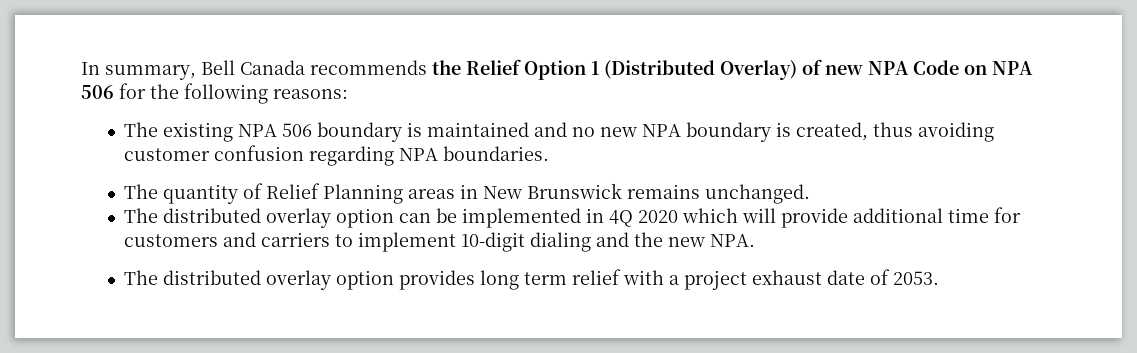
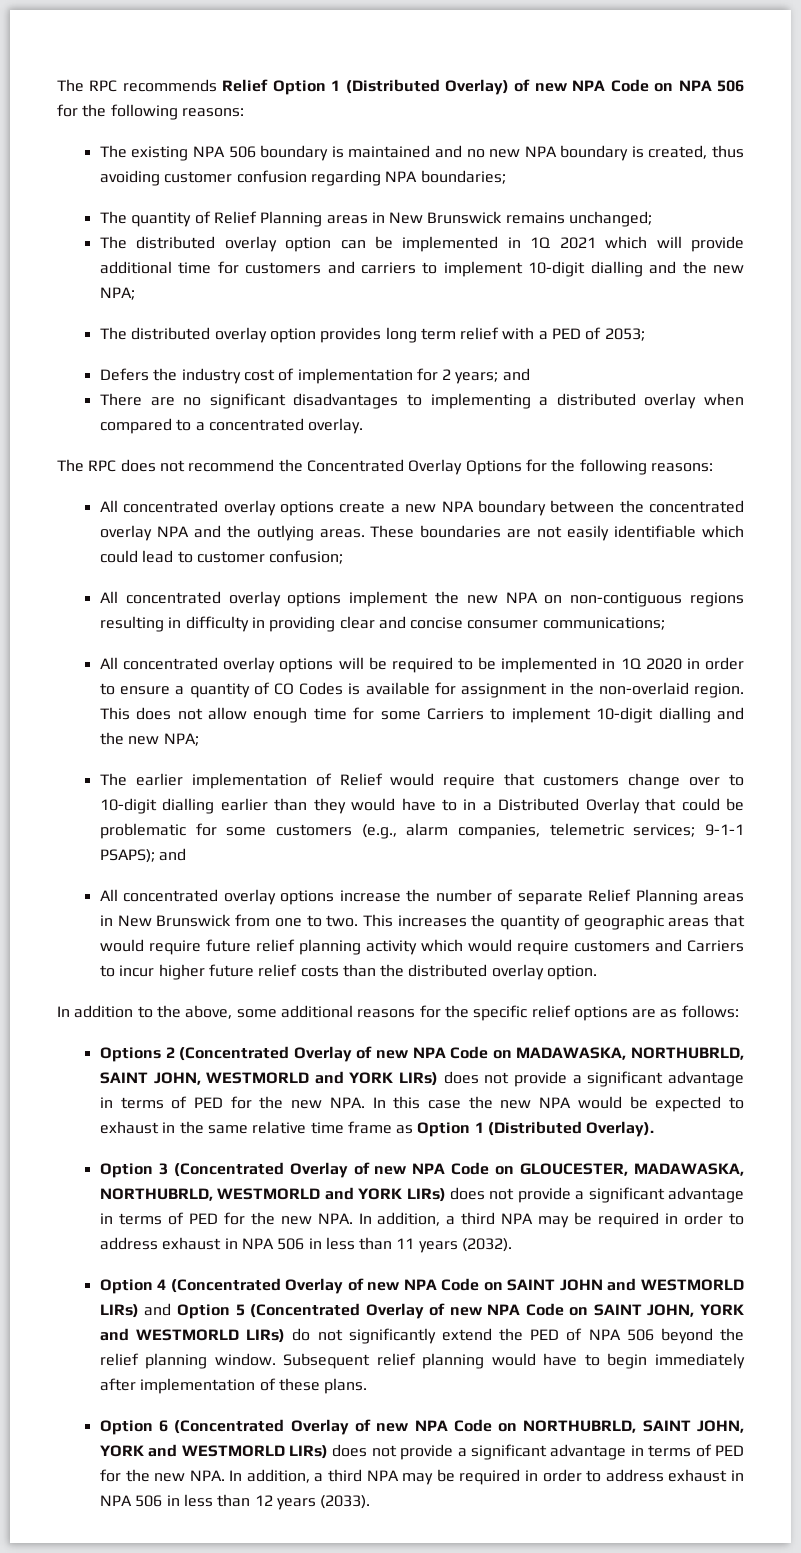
- In summary, Bell Canada recommends the Relief Option 1 (Distributed Overlay) of new NPA Code on NPA 506 for the following reasons:
+ The RPC recommends Relief Option 1 (Distributed Overlay) of new NPA Code on NPA 506 for the following reasons:
- The existing NPA 506 boundary is maintained and no new NPA boundary is created, thus avoiding customer confusion regarding NPA boundaries.
+ The existing NPA 506 boundary is maintained and no new NPA boundary is created, thus avoiding customer confusion regarding NPA boundaries;
- The quantity of Relief Planning areas in New Brunswick remains unchanged.
+ The quantity of Relief Planning areas in New Brunswick remains unchanged;
- The distributed overlay option can be implemented in 4Q 2020 which will provide additional time for customers and carriers to implement 10-digit dialing and the new NPA.
+ The distributed overlay option can be implemented in 1Q 2021 which will provide additional time for customers and carriers to implement 10-digit dialling and the new NPA;
- The distributed overlay option provides long term relief with a project exhaust date of 2053.
+ The distributed overlay option provides long term relief with a PED of 2053;
+ Defers the industry cost of implementation for 2 years; and
+ There are no significant disadvantages to implementing a distributed overlay when compared to a concentrated overlay.
+ The RPC does not recommend the Concentrated Overlay Options for the following reasons:
+ All concentrated overlay options create a new NPA boundary between the concentrated overlay NPA and the outlying areas. These boundaries are not easily identifiable which could lead to customer confusion;
+ All concentrated overlay options implement the new NPA on non-contiguous regions resulting in difficulty in providing clear and concise consumer communications;
+ All concentrated overlay options will be required to be implemented in 1Q 2020 in order to ensure a quantity of CO Codes is available for assignment in the non-overlaid region. This does not allow enough time for some Carriers to implement 10-digit dialling and the new NPA;
+ The earlier implementation of Relief would require that customers change over to 10-digit dialling earlier than they would have to in a Distributed Overlay that could be problematic for some customers (e.g., alarm companies, telemetric services; 9-1-1 PSAPS); and
+ All concentrated overlay options increase the number of separate Relief Planning areas in New Brunswick from one to two. This increases the quantity of geographic areas that would require future relief planning activity which would require customers and Carriers to incur higher future relief costs than the distributed overlay option.
+ In addition to the above, some additional reasons for the specific relief options are as follows:
+ Options 2 (Concentrated Overlay of new NPA Code on MADAWASKA, NORTHUBRLD, SAINT JOHN, WESTMORLD and YORK LIRs) does not provide a significant advantage in terms of PED for the new NPA. In this case the new NPA would be expected to exhaust in the same relative time frame as Option 1 (Distributed Overlay).
+ Option 3 (Concentrated Overlay of new NPA Code on GLOUCESTER, MADAWASKA, NORTHUBRLD, WESTMORLD and YORK LIRs) does not provide a significant advantage in terms of PED for the new NPA. In addition, a third NPA may be required in order to address exhaust in NPA 506 in less than 11 years (2032).
+ Option 4 (Concentrated Overlay of new NPA Code on SAINT JOHN and WESTMORLD LIRs) and Option 5 (Concentrated Overlay of new NPA Code on SAINT JOHN, YORK and WESTMORLD LIRs) do not significantly extend the PED of NPA 506 beyond the relief planning window. Subsequent relief planning would have to begin immediately after implementation of these plans.
+ Option 6 (Concentrated Overlay of new NPA Code on NORTHUBRLD, SAINT JOHN, YORK and WESTMORLD LIRs) does not provide a significant advantage in terms of PED for the new NPA. In addition, a third NPA may be required in order to address exhaust in NPA 506 in less than 12 years (2033).

